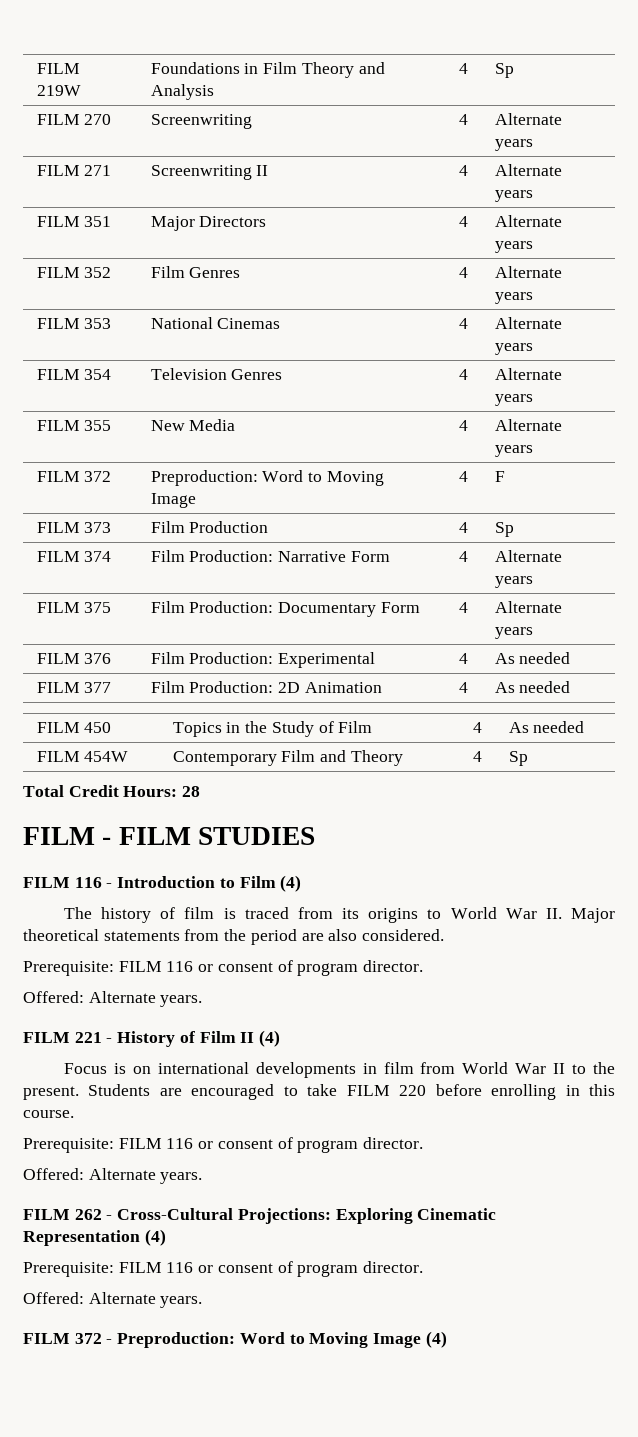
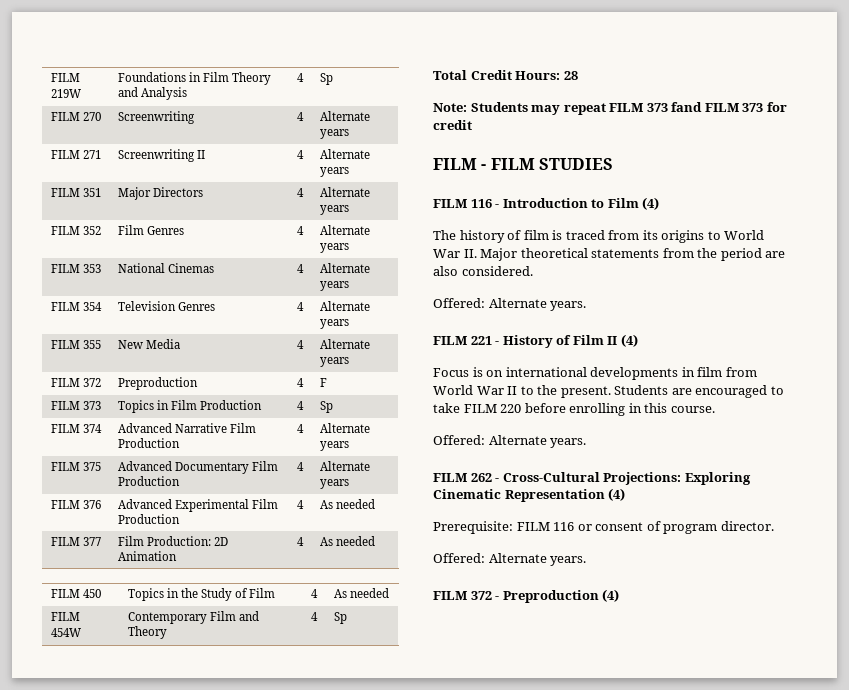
- FILM 372 | Preproduction: Word to Moving Image | 4 | F
+ FILM 372 | Preproduction | 4 | F
- FILM 373 | Film Production | 4 | Sp
+ FILM 373 | Topics in Film Production | 4 | Sp
- FILM 374 | Film Production: Narrative Form | 4 | Alternate years
+ FILM 374 | Advanced Narrative Film Production | 4 | Alternate years
- FILM 375 | Film Production: Documentary Form | 4 | Alternate years
+ FILM 375 | Advanced Documentary Film Production | 4 | Alternate years
- FILM 376 | Film Production: Experimental | 4 | As needed
+ FILM 376 | Advanced Experimental Film Production | 4 | As needed
+ Note: Students may repeat FILM 373 fand FILM 373 for credit
  The history of film is traced from its origins to World War II. Major theoretical statements from the period are also considered.
- Prerequisite: FILM 116 or consent of program director.
  Students are encouraged to take FILM 220 before enrolling in this course.
- Prerequisite: FILM 116 or consent of program director.
- FILM 372 - Preproduction: Word to Moving Image (4)
+ FILM 372 - Preproduction (4)

